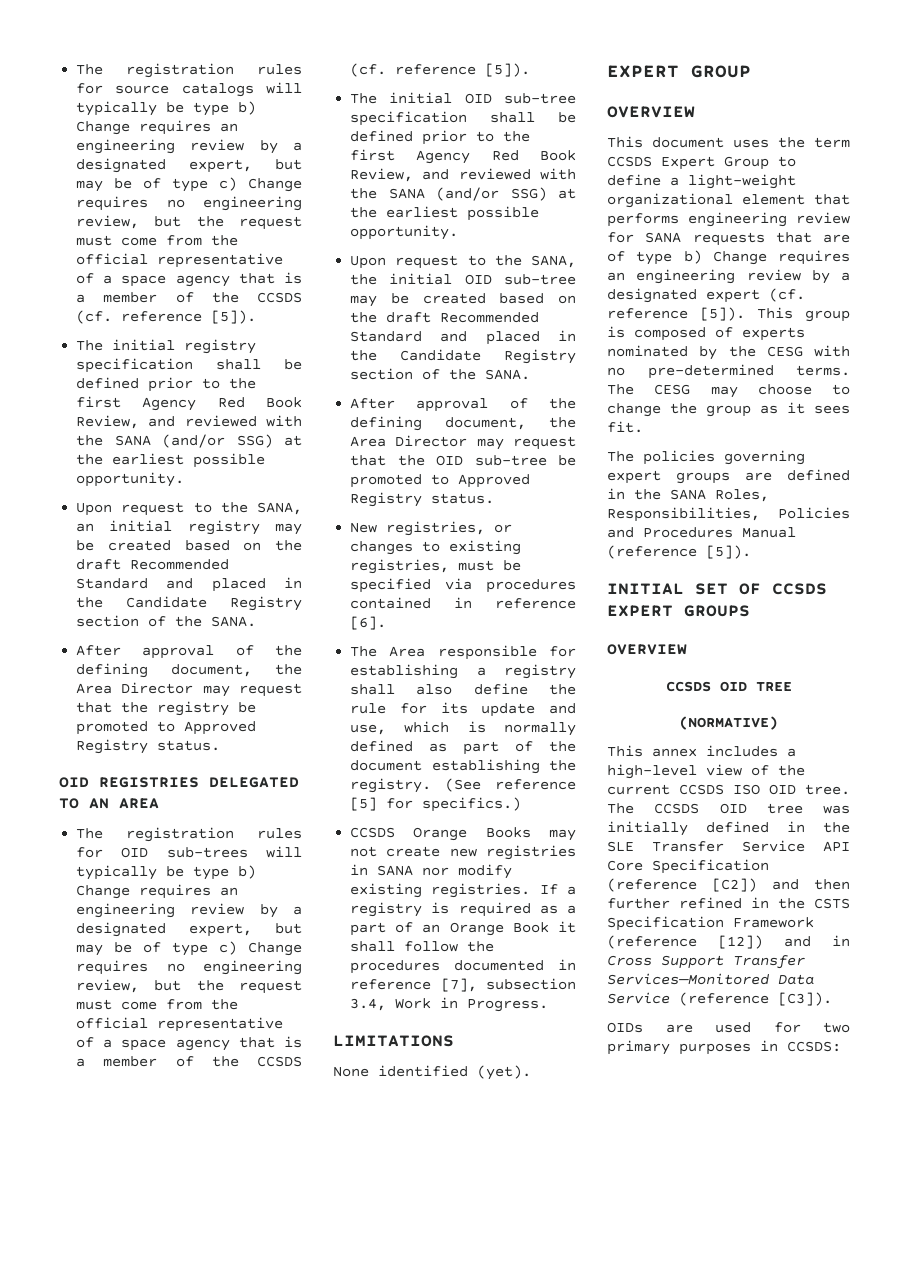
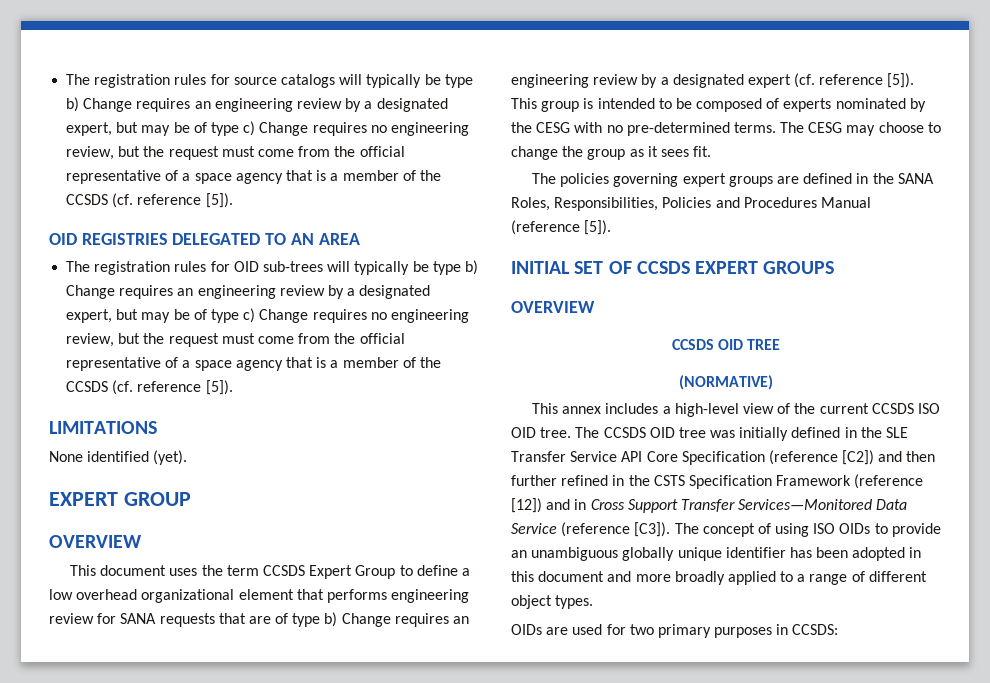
- The initial registry specification shall be defined prior to the first Agency Red Book Review, and reviewed with the SANA (and/or SSG) at the earliest possible opportunity.
- Upon request to the SANA, an initial registry may be created based on the draft Recommended Standard and placed in the Candidate Registry section of the SANA.
- After approval of the defining document, the Area Director may request that the registry be promoted to Approved Registry status.
- The initial OID sub-tree specification shall be defined prior to the first Agency Red Book Review, and reviewed with the SANA (and/or SSG) at the earliest possible opportunity.
- Upon request to the SANA, the initial OID sub-tree may be created based on the draft Recommended Standard and placed in the Candidate Registry section of the SANA.
- After approval of the defining document, the Area Director may request that the OID sub-tree be promoted to Approved Registry status.
- New registries, or changes to existing registries, must be specified via procedures contained in reference [6].
- The Area responsible for establishing a registry shall also define the rule for its update and use, which is normally defined as part of the document establishing the registry. (See reference [5] for specifics.)
- CCSDS Orange Books may not create new registries in SANA nor modify existing registries. If a registry is required as a part of an Orange Book it shall follow the procedures documented in reference [7], subsection 3.4, Work in Progress.
- This document uses the term CCSDS Expert Group to define a light-weight organizational element that performs engineering review for SANA requests that are of type b) Change requires an engineering review by a designated expert (cf. reference [5]).
+ This document uses the term CCSDS Expert Group to define a low overhead organizational element that performs engineering review for SANA requests that are of type b) Change requires an engineering review by a designated expert (cf. reference [5]).
- This group is composed of experts nominated by the CESG with no pre-determined terms.
+ This group is intended to be composed of experts nominated by the CESG with no pre-determined terms.
+ The concept of using ISO OIDs to provide an unambiguous globally unique identifier has been adopted in this document and more broadly applied to a range of different object types.

